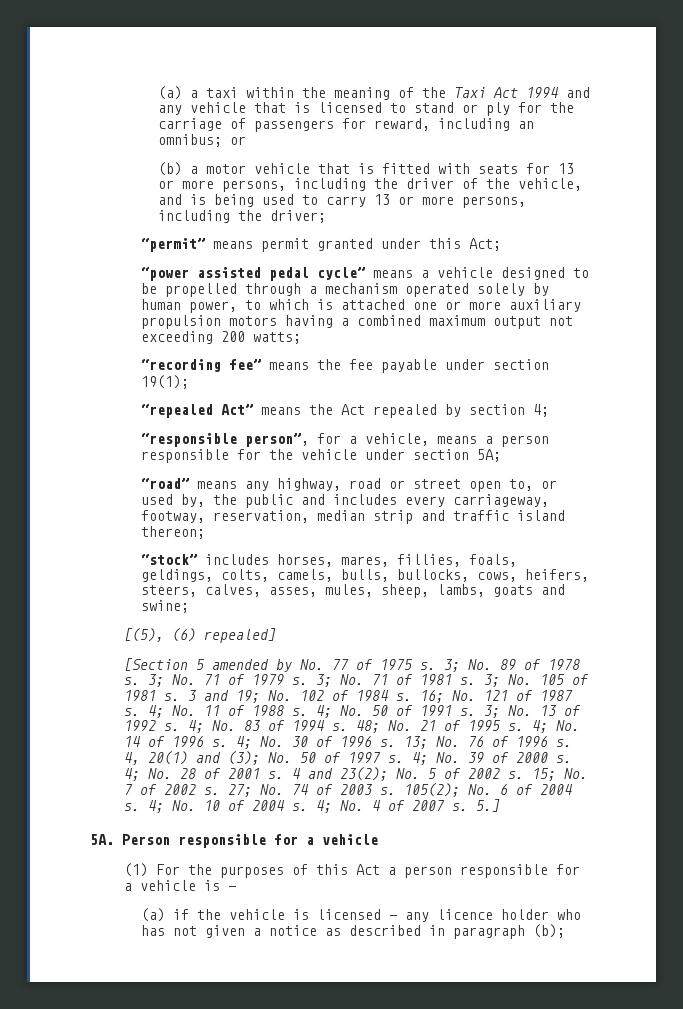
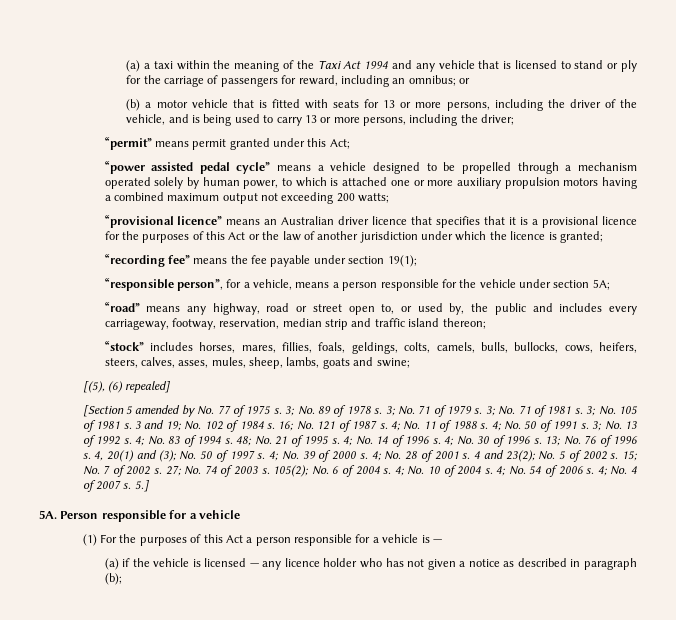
+ “provisional licence” means an Australian driver licence that specifies that it is a provisional licence for the purposes of this Act or the law of another jurisdiction under which the licence is granted;
- “repealed Act” means the Act repealed by section 4;
- 4; No. 4 of 2007 s.
+ 4; No. 54 of 2006 s. 4; No. 4 of 2007 s.

